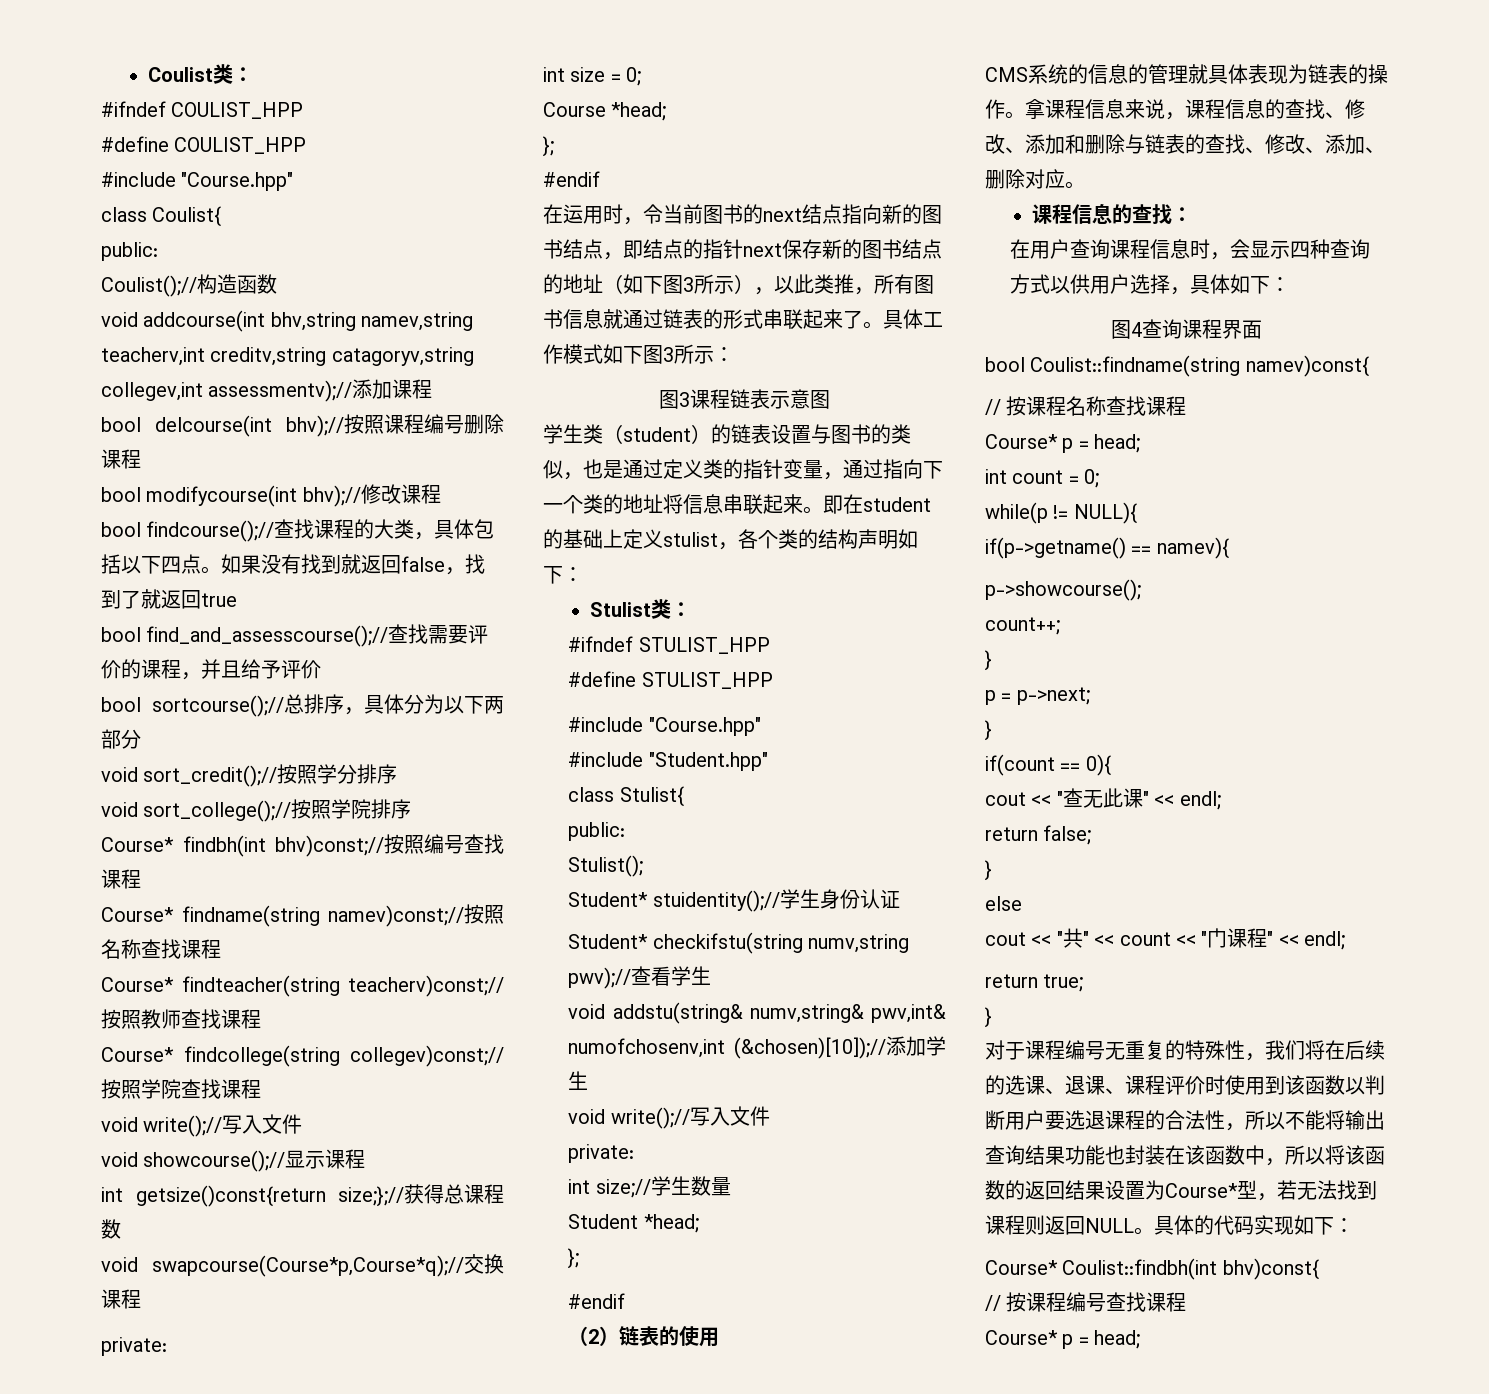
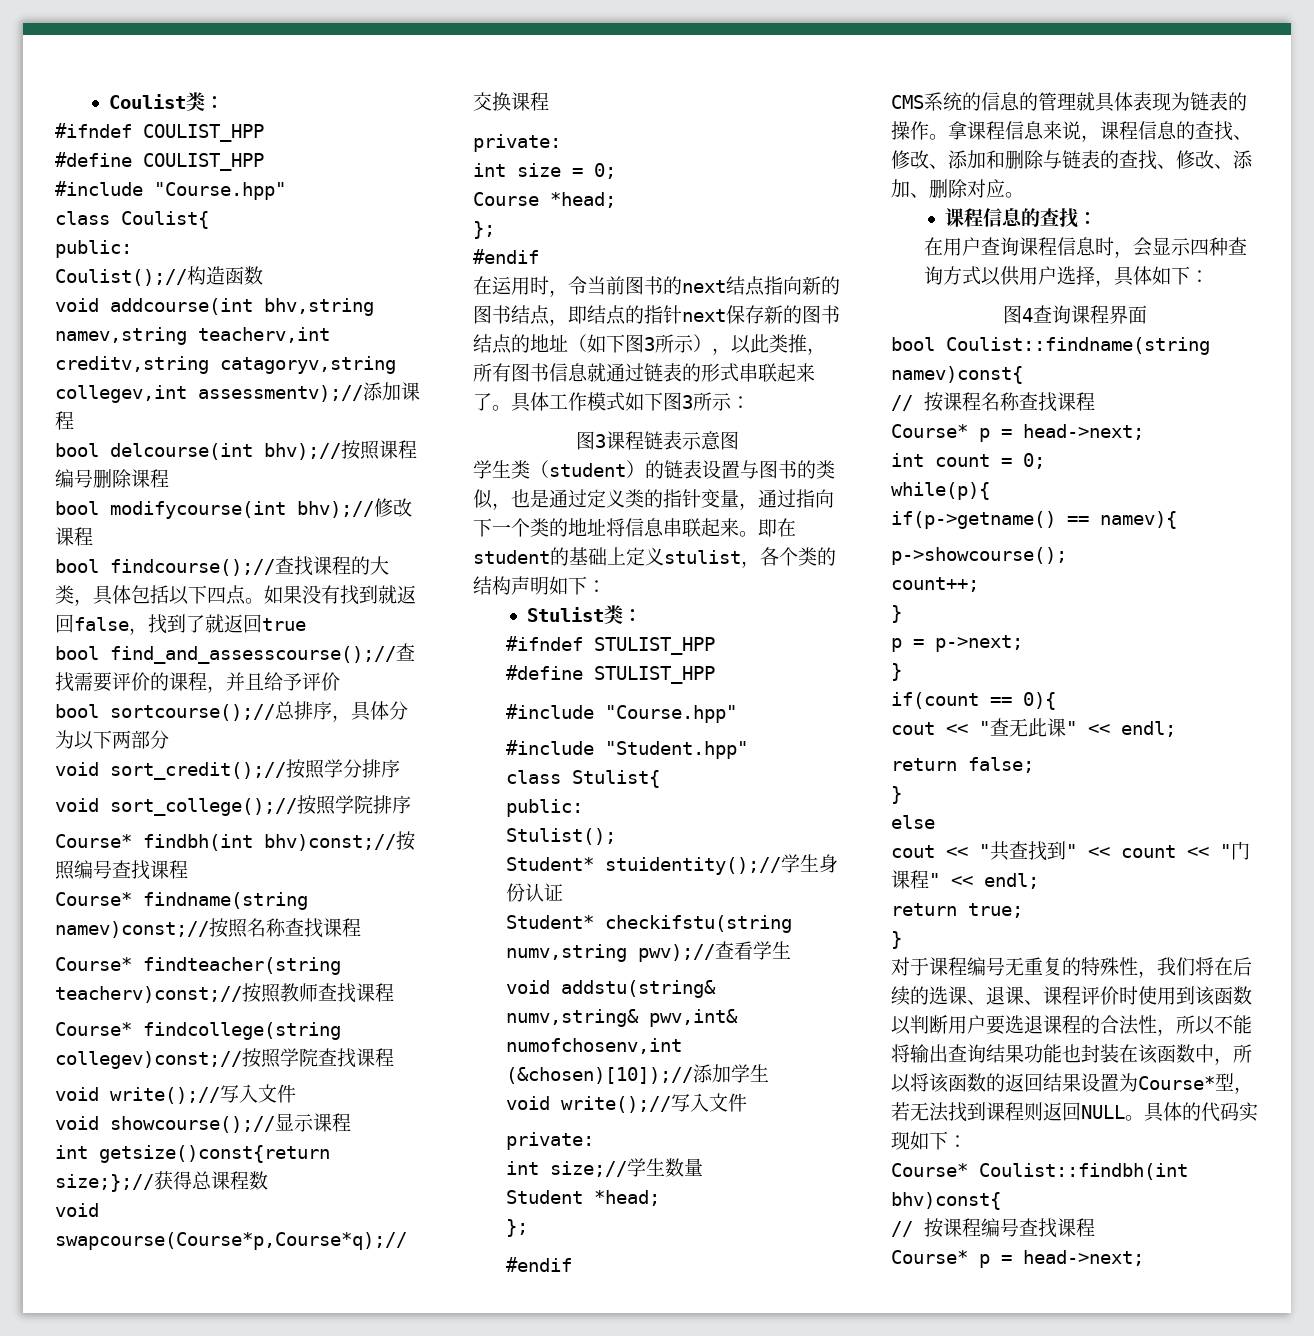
- （2）链表的使用
  // 按课程名称查找课程
- Course* p = head;
+ Course* p = head->next;
- while(p != NULL){
+ while(p){
- cout << "共" << count << "门课程" << endl;
+ cout << "共查找到" << count << "门课程" << endl;
  // 按课程编号查找课程
- Course* p = head;
+ Course* p = head->next;

